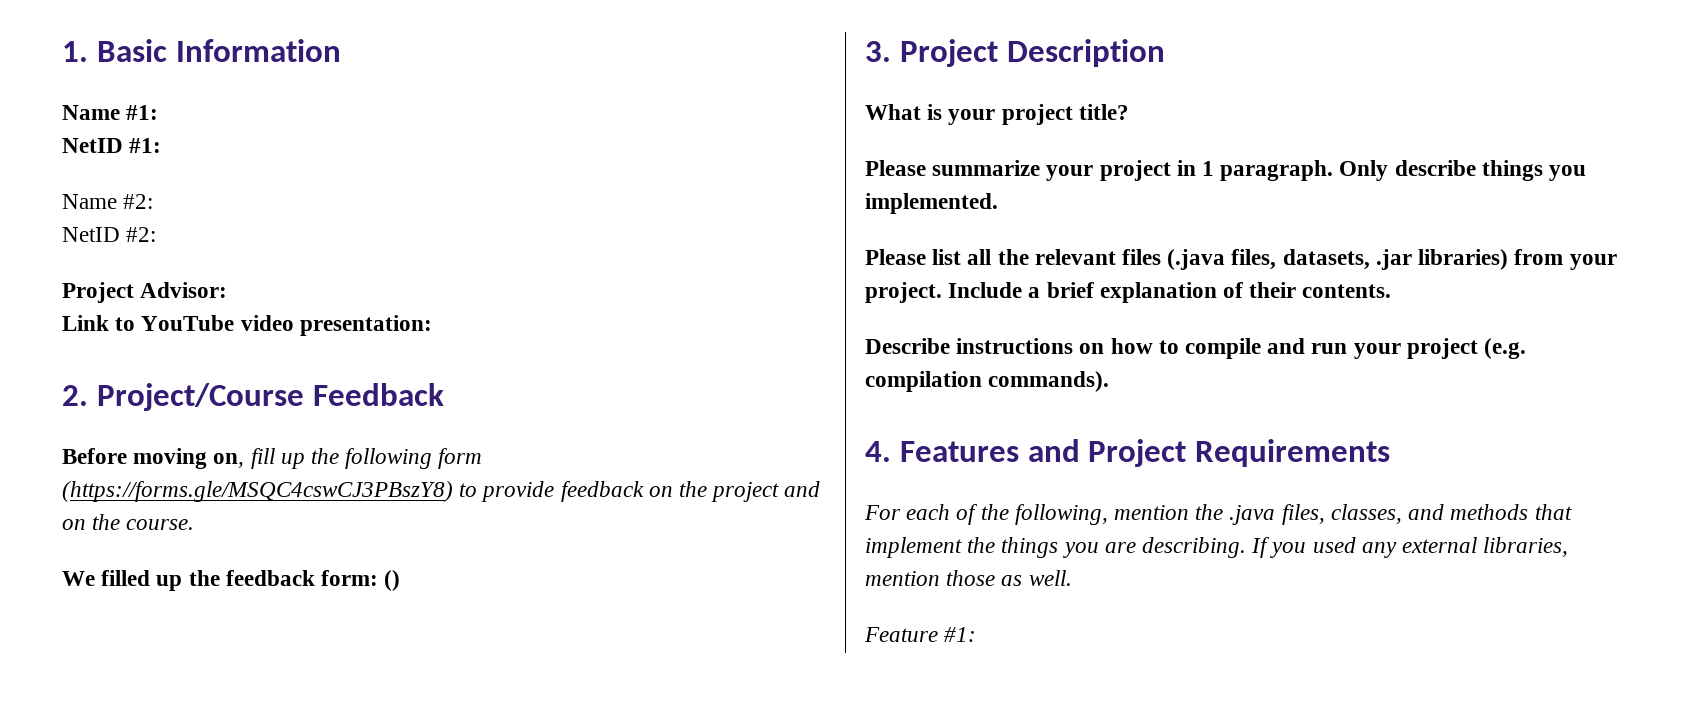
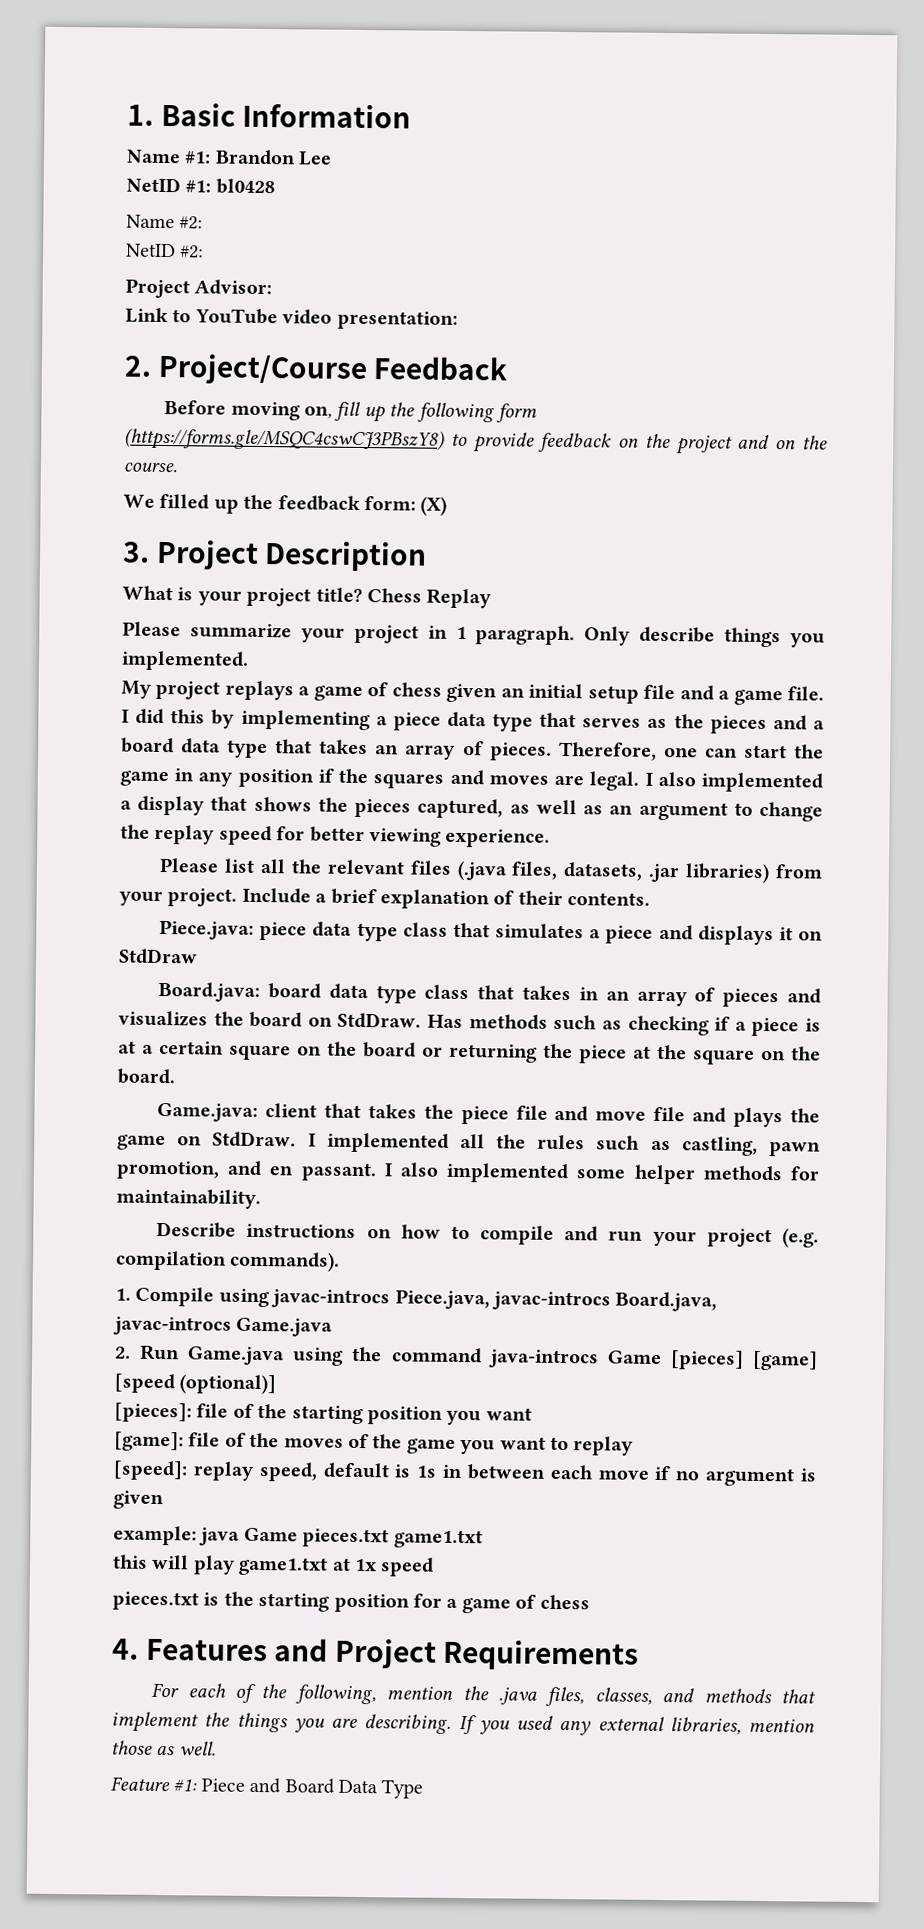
- Name #1:
+ Name #1: Brandon Lee
- NetID #1:
+ NetID #1: bl0428
- We filled up the feedback form: ()
+ We filled up the feedback form: (X)
+ Chess Replay
+ My project replays a game of chess given an initial setup file and a game file. I did this by implementing a piece data type that serves as the pieces and a board data type that takes an array of pieces. Therefore, one can start the game in any position if the squares and moves are legal. I also implemented a display that shows the pieces captured, as well as an argument to change the replay speed for better viewing experience.
+ Piece.java: piece data type class that simulates a piece and displays it on StdDraw
+ Board.java: board data type class that takes in an array of pieces and visualizes the board on StdDraw. Has methods such as checking if a piece is at a certain square on the board or returning the piece at the square on the board.
+ Game.java: client that takes the piece file and move file and plays the game on StdDraw. I implemented all the rules such as castling, pawn promotion, and en passant. I also implemented some helper methods for maintainability.
+ 1. Compile using javac-introcs Piece.java, javac-introcs Board.java, javac-introcs Game.java
+ 2. Run Game.java using the command java-introcs Game [pieces] [game] [speed (optional)]
+ [pieces]: file of the starting position you want
+ [game]: file of the moves of the game you want to replay
+ [speed]: replay speed, default is 1s in between each move if no argument is given
+ example: java Game pieces.txt game1.txt
+ this will play game1.txt at 1x speed
+ pieces.txt is the starting position for a game of chess
- Feature #1:
+ Feature #1: Piece and Board Data Type

